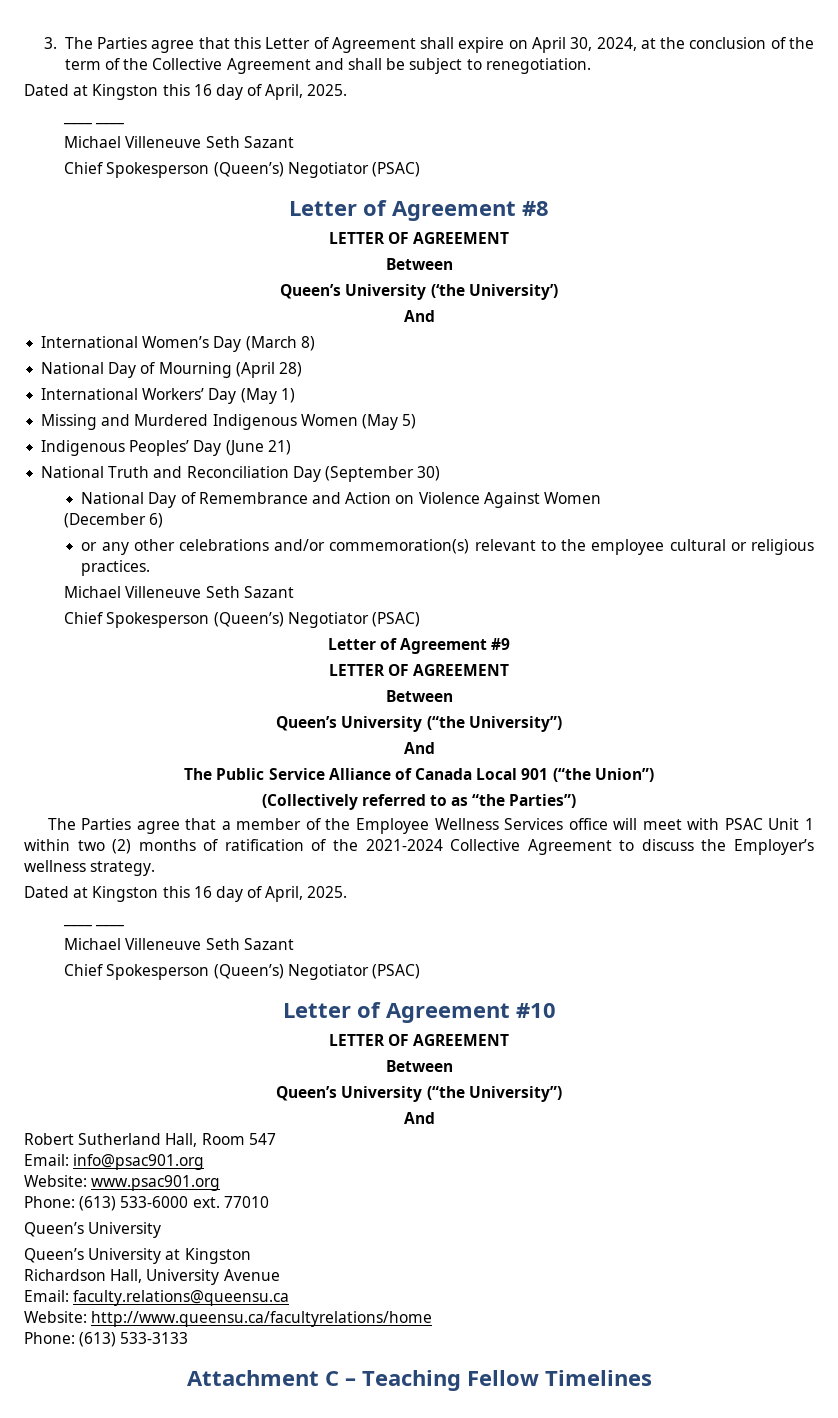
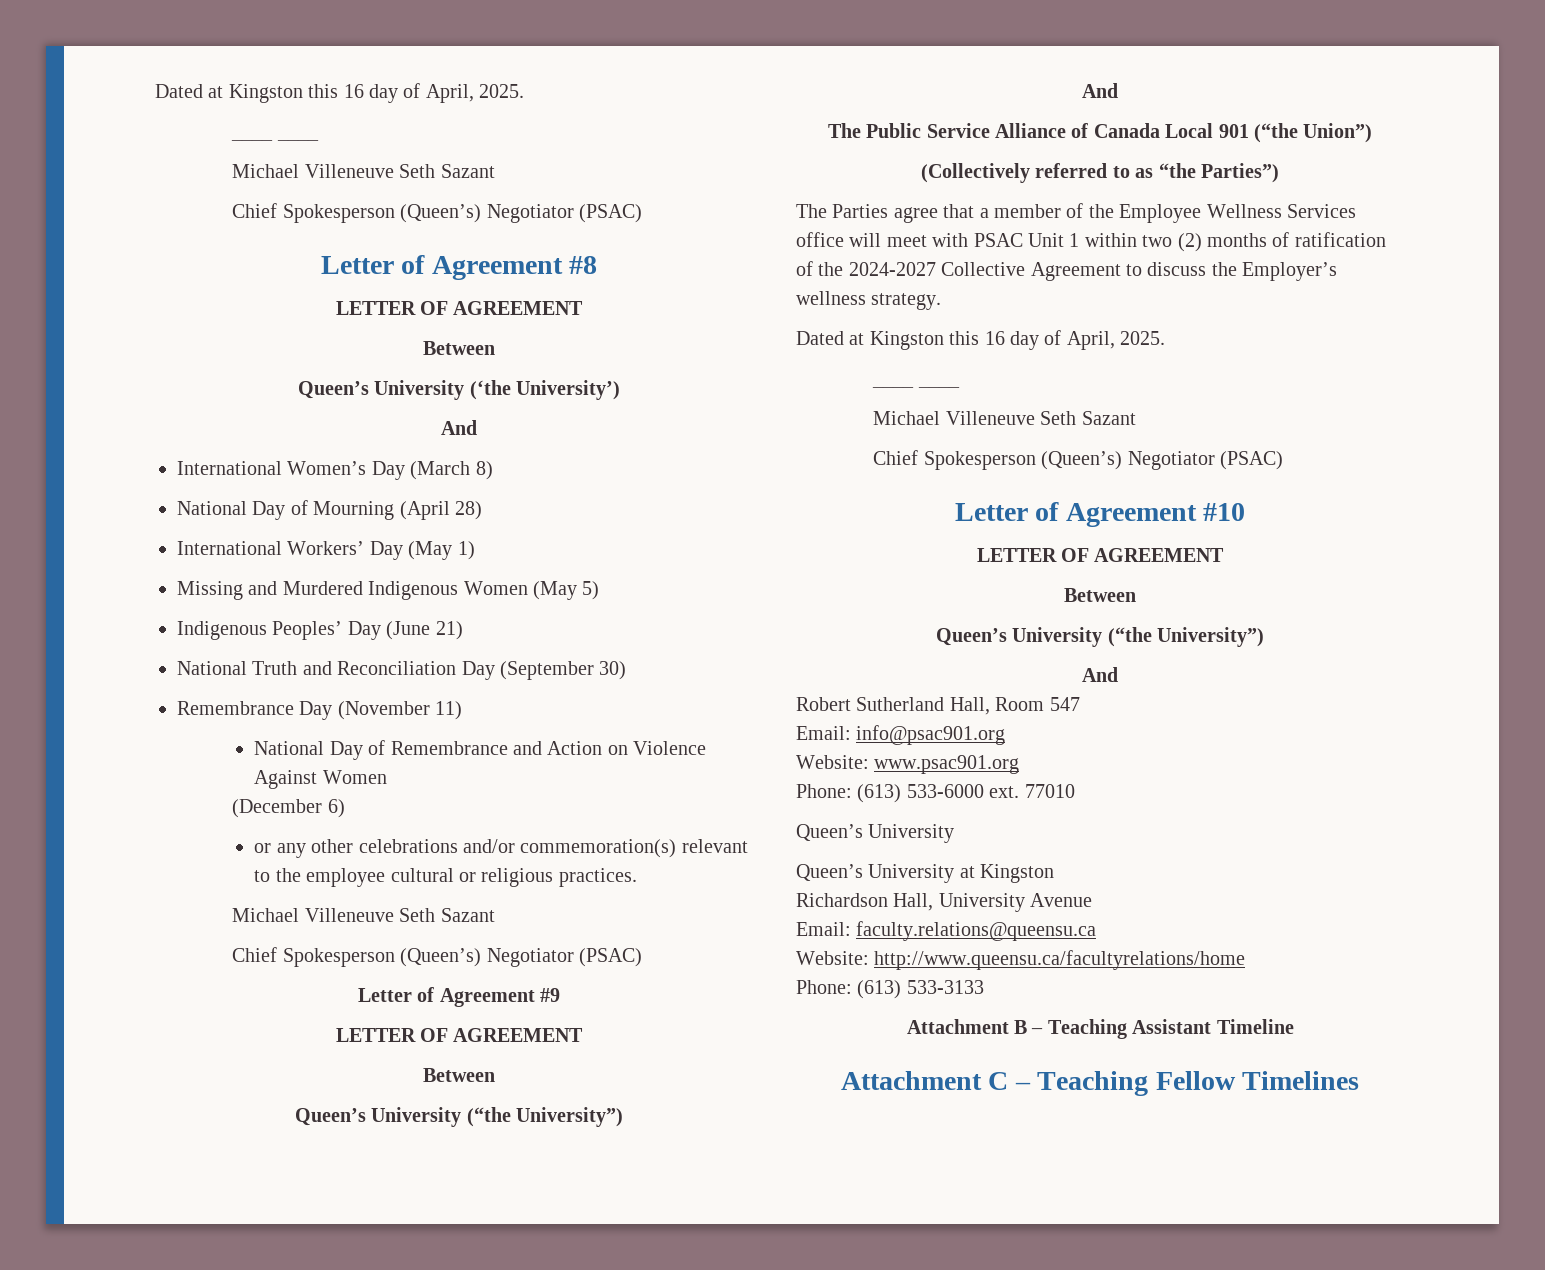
- 3. The Parties agree that this Letter of Agreement shall expire on April 30, 2024, at the conclusion of the term of the Collective Agreement and shall be subject to renegotiation.
+ Remembrance Day (November 11)
- The Parties agree that a member of the Employee Wellness Services office will meet with PSAC Unit 1 within two (2) months of ratification of the 2021-2024 Collective Agreement to discuss the Employer’s wellness strategy.
+ The Parties agree that a member of the Employee Wellness Services office will meet with PSAC Unit 1 within two (2) months of ratification of the 2024-2027 Collective Agreement to discuss the Employer’s wellness strategy.
+ Attachment B – Teaching Assistant Timeline

